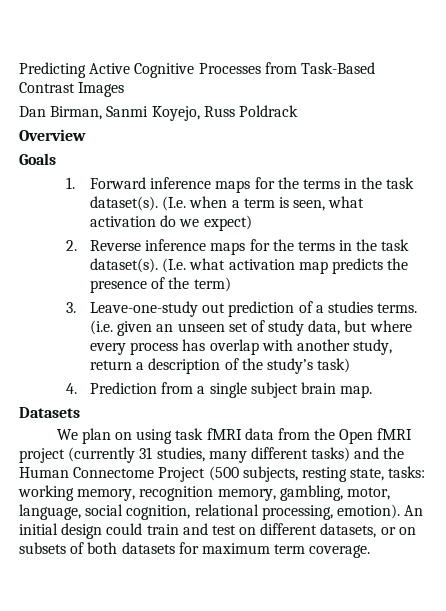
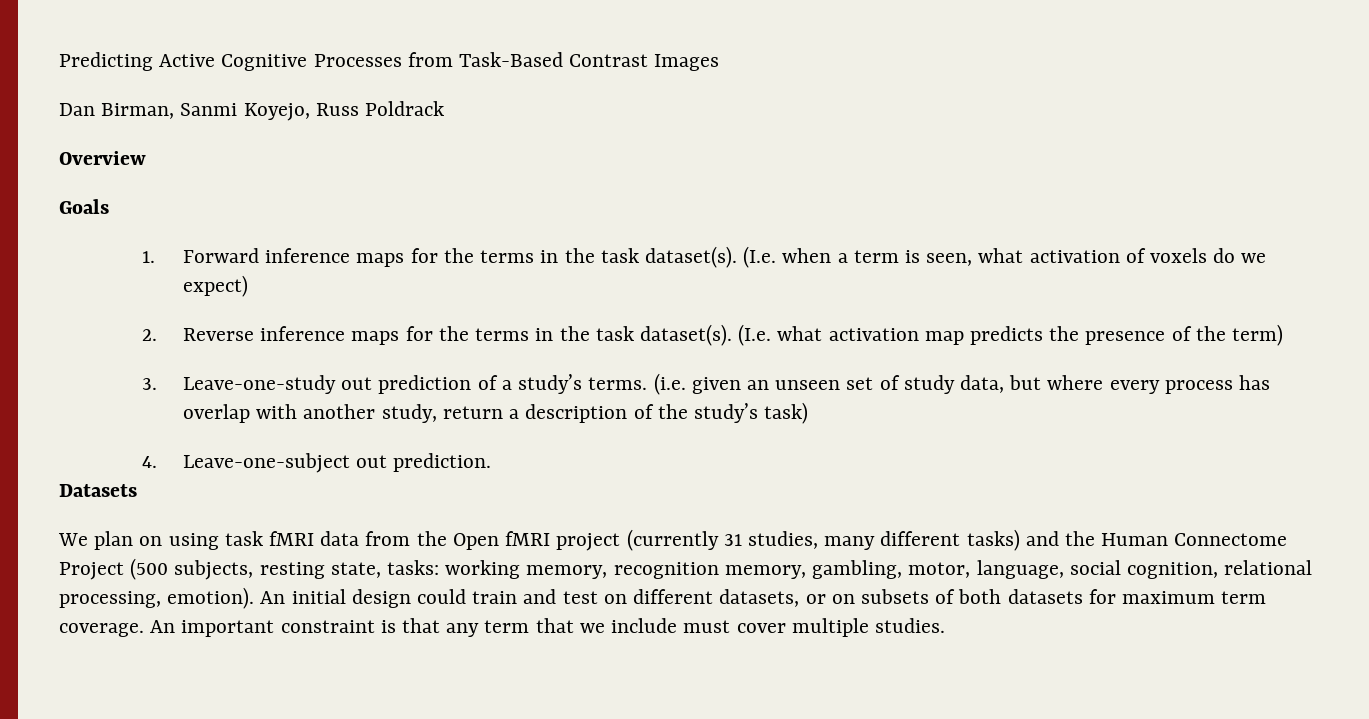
- (I.e. when a term is seen, what activation do we expect)
+ (I.e. when a term is seen, what activation of voxels do we expect)
- 3. Leave-one-study out prediction of a studies terms.
+ 3. Leave-one-study out prediction of a study’s terms.
- 4. Prediction from a single subject brain map.
+ 4. Leave-one-subject out prediction.
+ An important constraint is that any term that we include must cover multiple studies.

